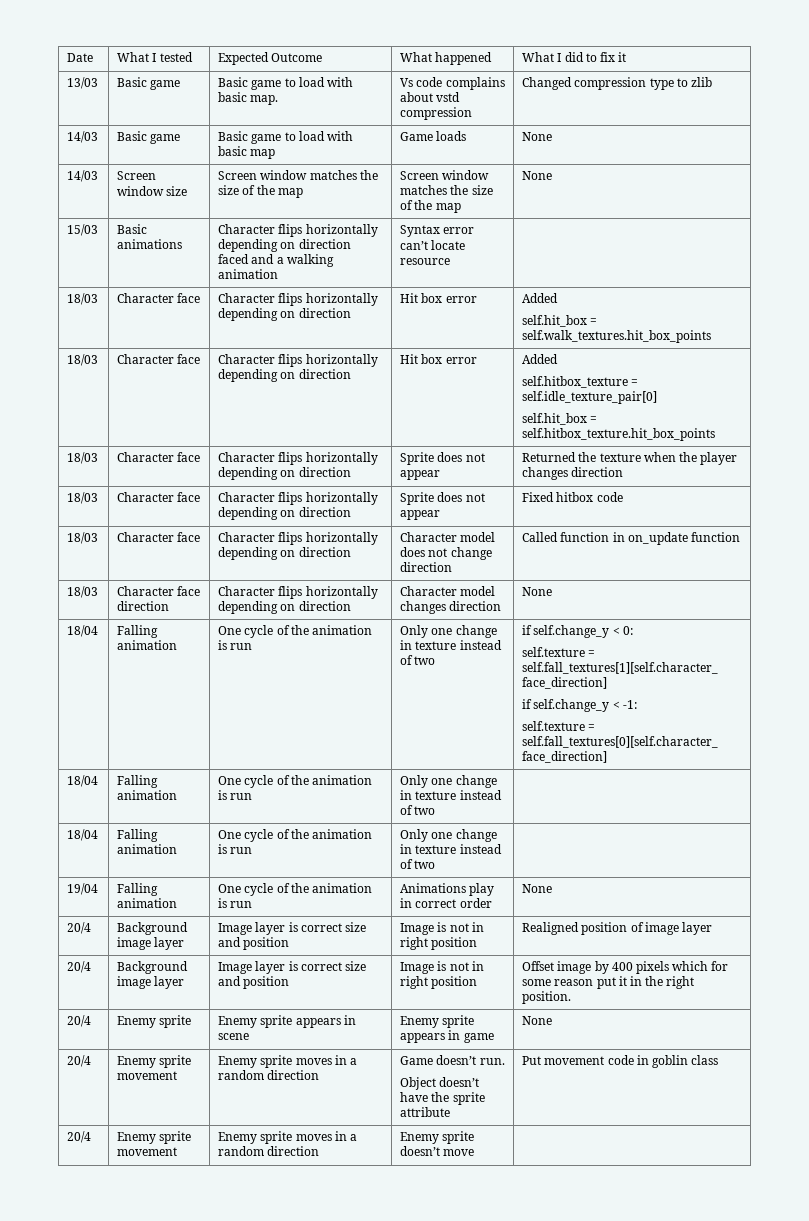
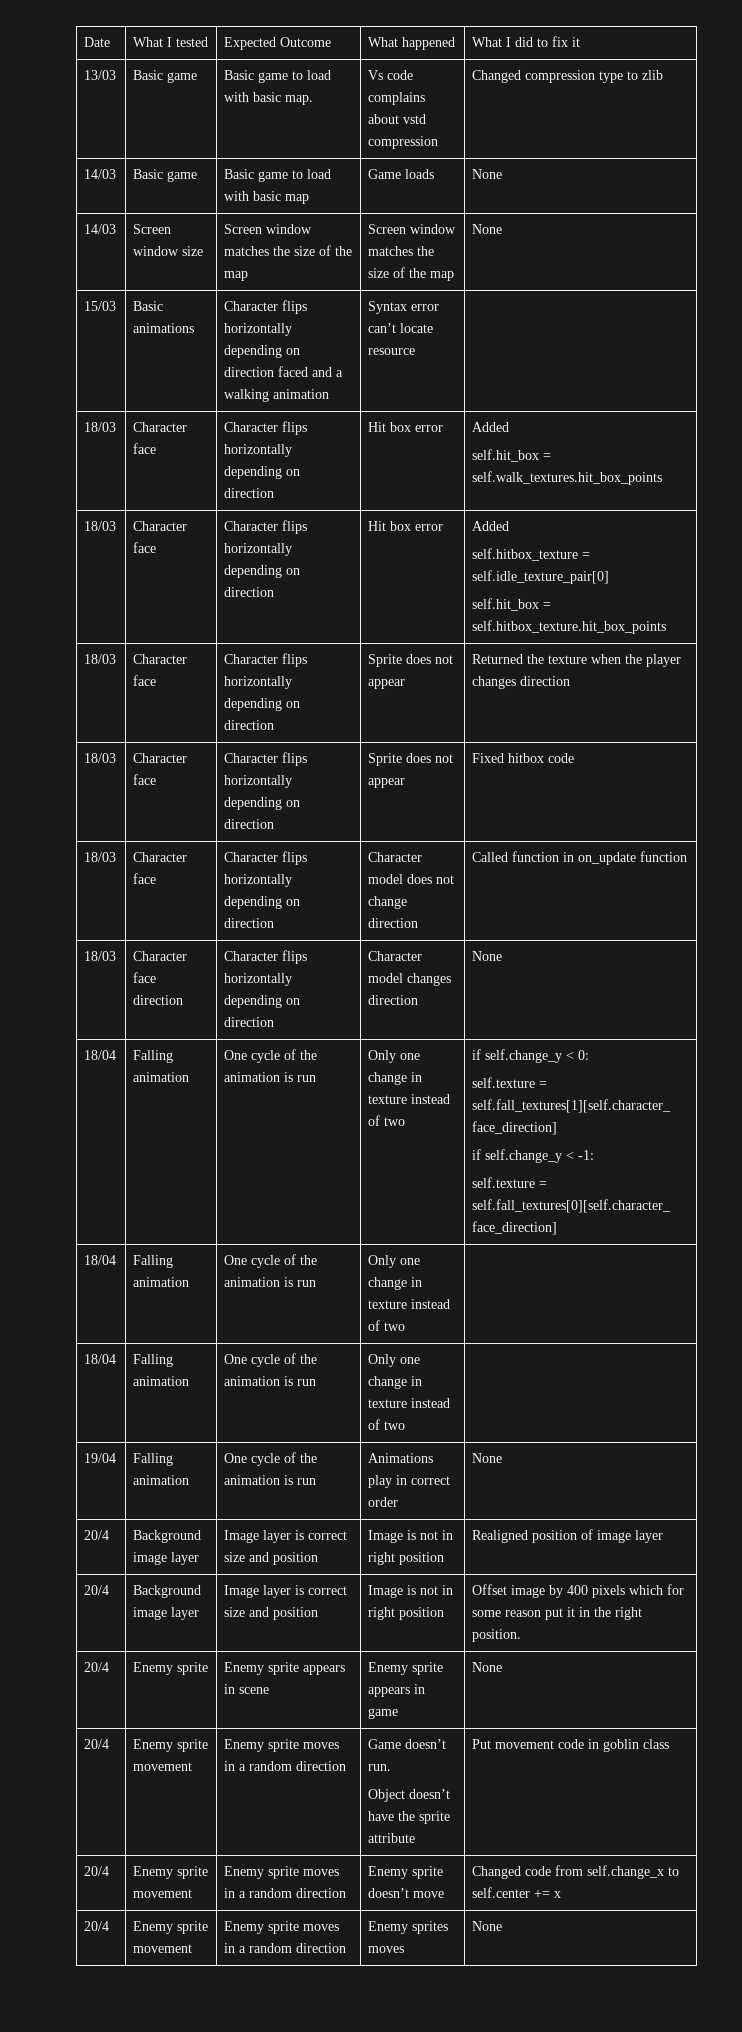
- 20/4 | Enemy sprite movement | Enemy sprite moves in a random direction | Enemy sprite doesn’t move |
+ 20/4 | Enemy sprite movement | Enemy sprite moves in a random direction | Enemy sprite doesn’t move | Changed code from self.change_x to self.center += x
+ 20/4 | Enemy sprite movement | Enemy sprite moves in a random direction | Enemy sprites moves | None

